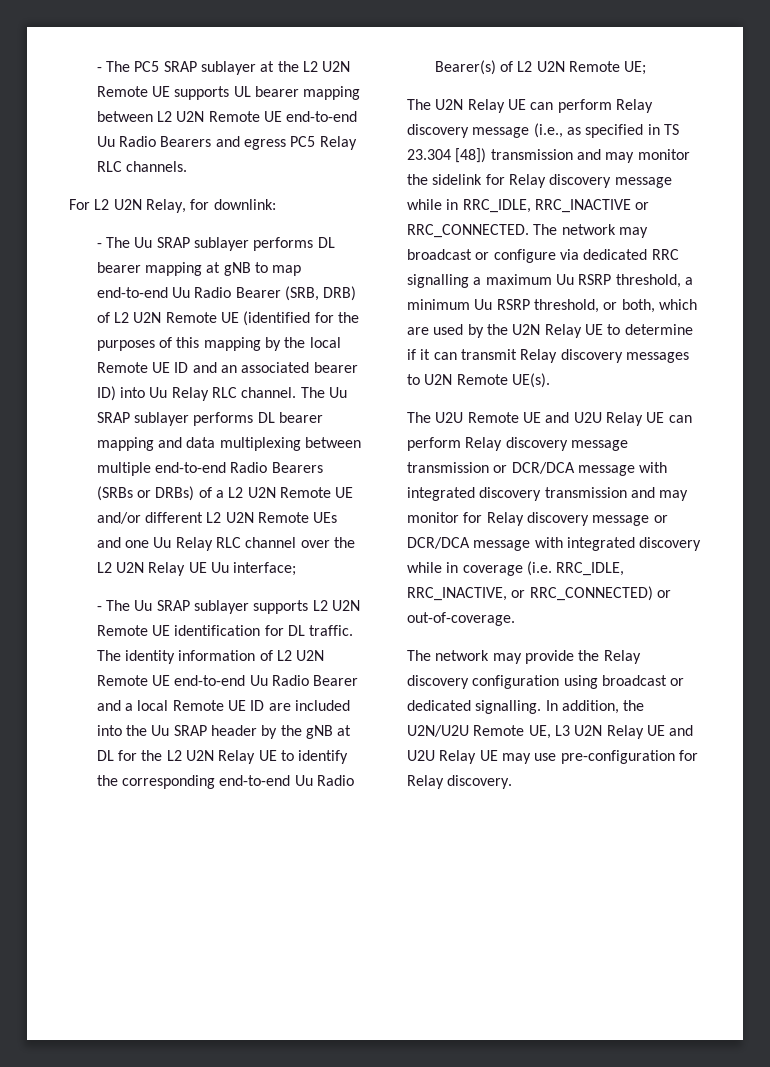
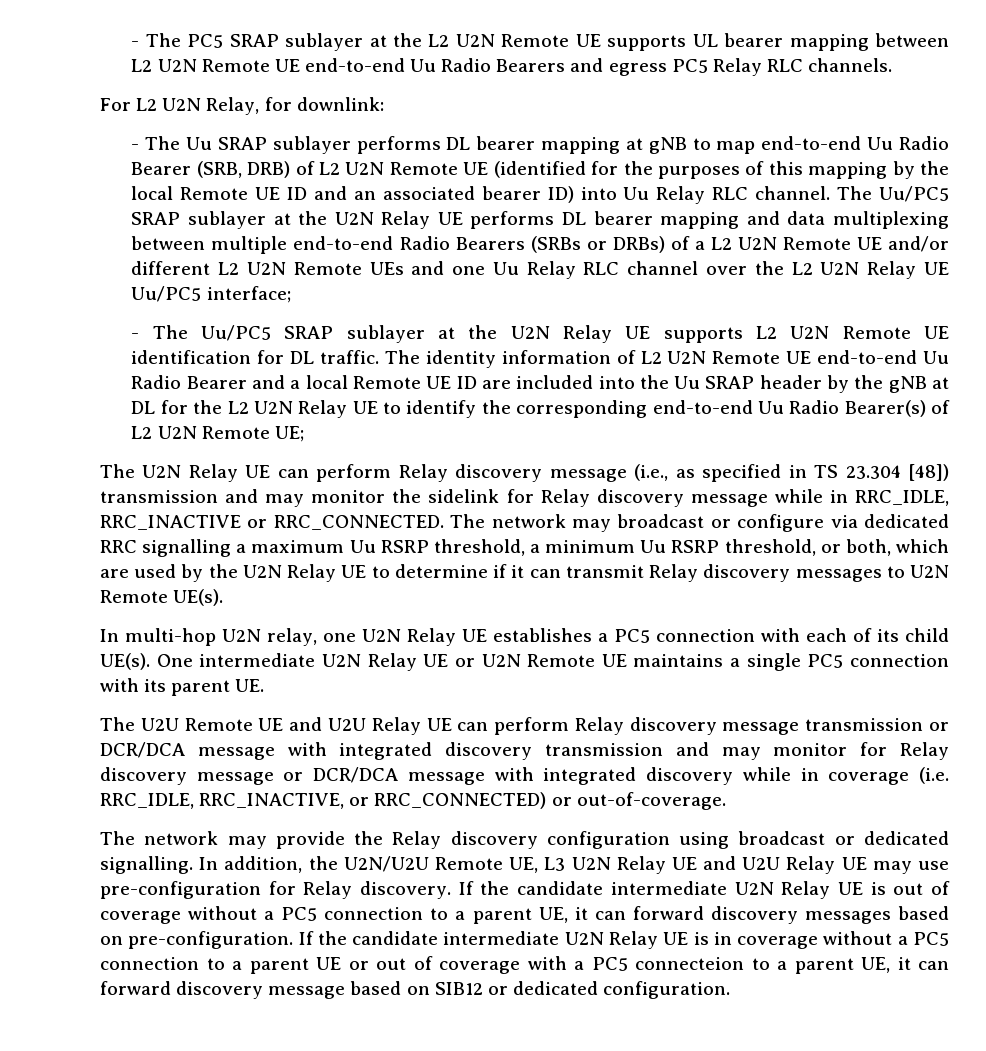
- The Uu SRAP sublayer performs DL bearer mapping and data multiplexing between multiple end-to-end Radio Bearers (SRBs or DRBs) of a L2 U2N Remote UE and/or different L2 U2N Remote UEs and one Uu Relay RLC channel over the L2 U2N Relay UE Uu interface;
+ The Uu/PC5 SRAP sublayer at the U2N Relay UE performs DL bearer mapping and data multiplexing between multiple end-to-end Radio Bearers (SRBs or DRBs) of a L2 U2N Remote UE and/or different L2 U2N Remote UEs and one Uu Relay RLC channel over the L2 U2N Relay UE Uu/PC5 interface;
- - The Uu SRAP sublayer supports L2 U2N Remote UE identification for DL traffic.
+ - The Uu/PC5 SRAP sublayer at the U2N Relay UE supports L2 U2N Remote UE identification for DL traffic.
+ In multi-hop U2N relay, one U2N Relay UE establishes a PC5 connection with each of its child UE(s). One intermediate U2N Relay UE or U2N Remote UE maintains a single PC5 connection with its parent UE.
+ If the candidate intermediate U2N Relay UE is out of coverage without a PC5 connection to a parent UE, it can forward discovery messages based on pre-configuration. If the candidate intermediate U2N Relay UE is in coverage without a PC5 connection to a parent UE or out of coverage with a PC5 connecteion to a parent UE, it can forward discovery message based on SIB12 or dedicated configuration.

